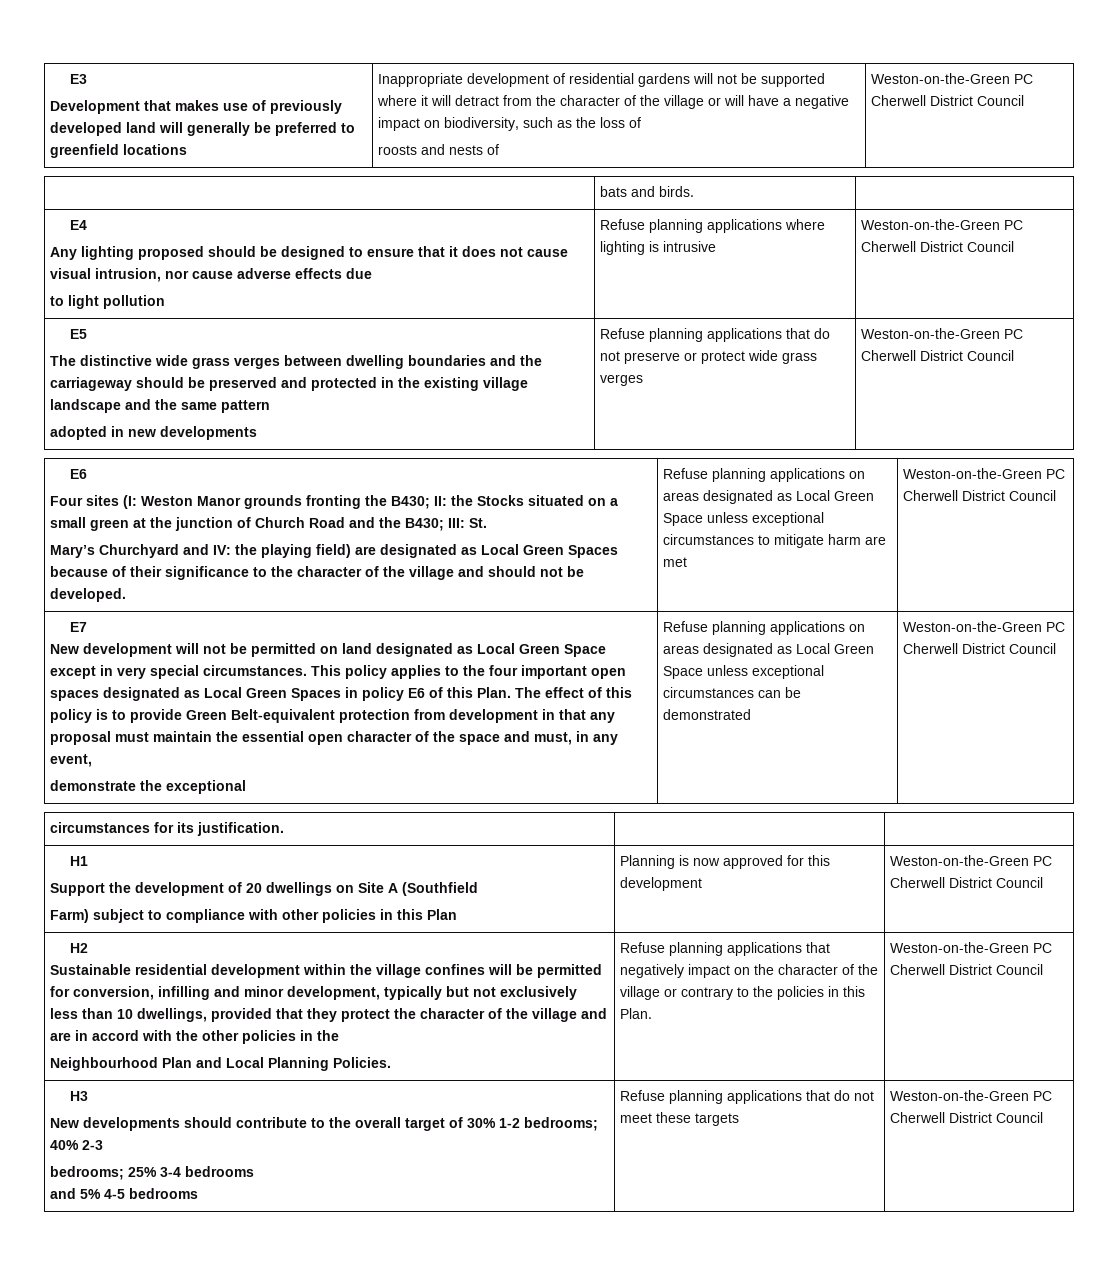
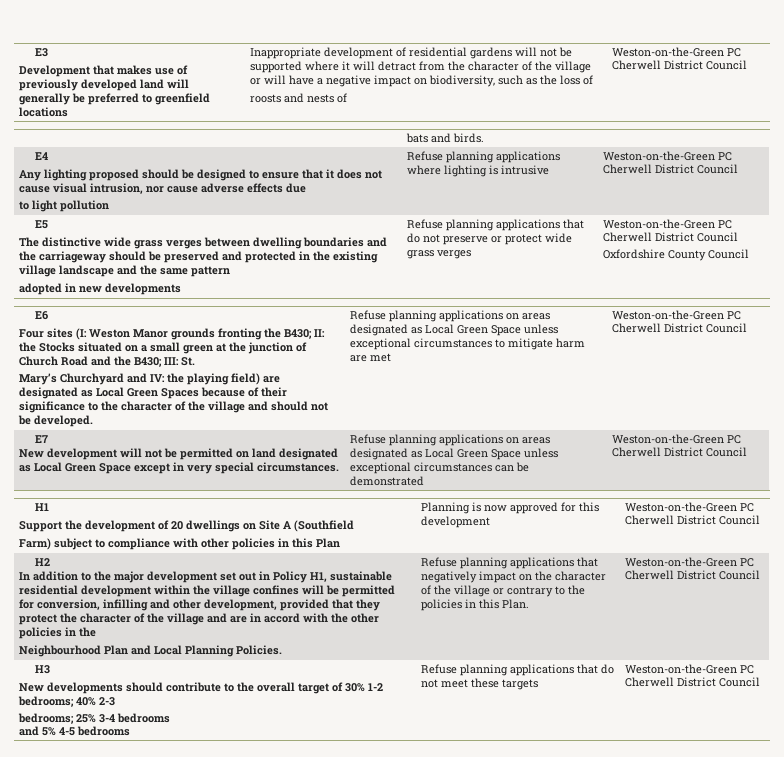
+ Oxfordshire County Council
- This policy applies to the four important open spaces designated as Local Green Spaces in policy E6 of this Plan. The effect of this policy is to provide Green Belt-equivalent protection from development in that any proposal must maintain the essential open character of the space and must, in any event,
- demonstrate the exceptional
- circumstances for its justification. | |
- Sustainable residential development within the village confines will be permitted for conversion, infilling and minor development, typically but not exclusively less than 10 dwellings, provided that they protect the character of the village and are in accord with the other policies in the
+ In addition to the major development set out in Policy H1, sustainable residential development within the village confines will be permitted for conversion, infilling and other development, provided that they protect the character of the village and are in accord with the other policies in the

